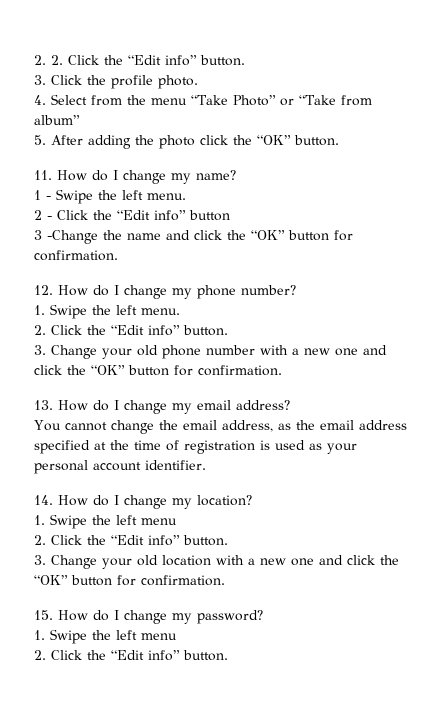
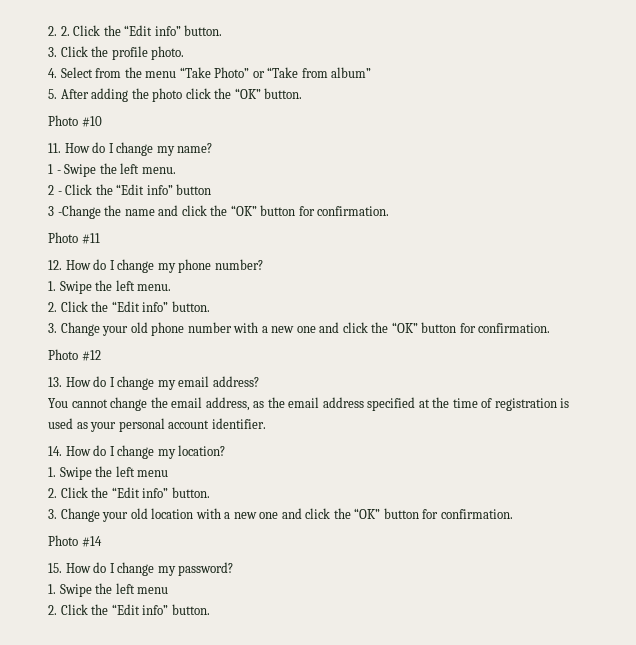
+ Photo #10
+ Photo #11
+ Photo #12
+ Photo #14

